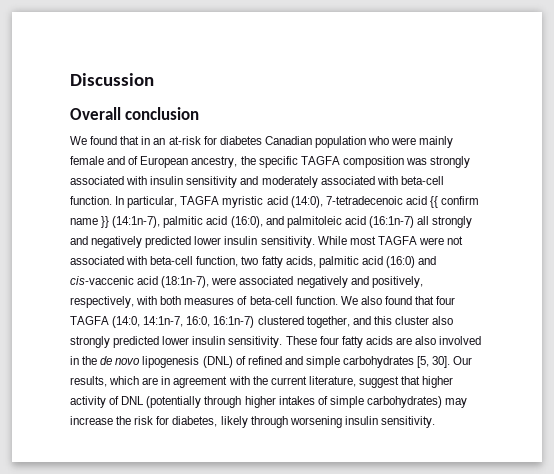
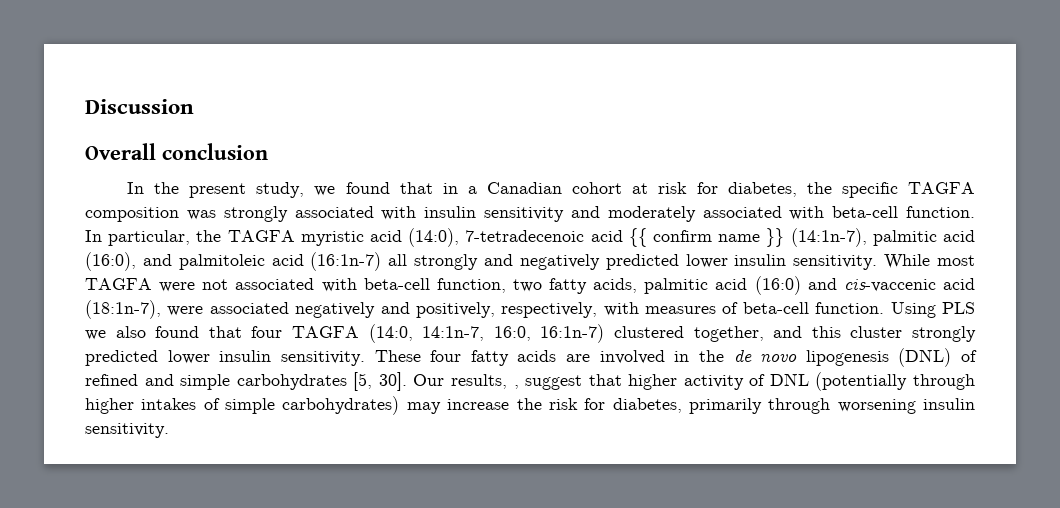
- We found that in an at-risk for diabetes Canadian population who were mainly female and of European ancestry, the specific TAGFA composition was strongly associated with insulin sensitivity and moderately associated with beta-cell function.
+ In the present study, we found that in a Canadian cohort at risk for diabetes, the specific TAGFA composition was strongly associated with insulin sensitivity and moderately associated with beta-cell function.
- In particular, TAGFA myristic acid (14:0), 7-tetradecenoic acid {{ confirm name }} (14:1n-7), palmitic acid (16:0), and palmitoleic acid (16:1n-7) all strongly and negatively predicted lower insulin sensitivity.
+ In particular, the TAGFA myristic acid (14:0), 7-tetradecenoic acid {{ confirm name }} (14:1n-7), palmitic acid (16:0), and palmitoleic acid (16:1n-7) all strongly and negatively predicted lower insulin sensitivity.
- While most TAGFA were not associated with beta-cell function, two fatty acids, palmitic acid (16:0) and cis-vaccenic acid (18:1n-7), were associated negatively and positively, respectively, with both measures of beta-cell function.
+ While most TAGFA were not associated with beta-cell function, two fatty acids, palmitic acid (16:0) and cis-vaccenic acid (18:1n-7), were associated negatively and positively, respectively, with measures of beta-cell function.
- We also found that four TAGFA (14:0, 14:1n-7, 16:0, 16:1n-7) clustered together, and this cluster also strongly predicted lower insulin sensitivity.
+ Using PLS we also found that four TAGFA (14:0, 14:1n-7, 16:0, 16:1n-7) clustered together, and this cluster strongly predicted lower insulin sensitivity.
- These four fatty acids are also involved in the de novo lipogenesis (DNL) of refined and simple carbohydrates [5, 30].
+ These four fatty acids are involved in the de novo lipogenesis (DNL) of refined and simple carbohydrates [5, 30].
- Our results, which are in agreement with the current literature, suggest that higher activity of DNL (potentially through higher intakes of simple carbohydrates) may increase the risk for diabetes, likely through worsening insulin sensitivity.
+ Our results, , suggest that higher activity of DNL (potentially through higher intakes of simple carbohydrates) may increase the risk for diabetes, primarily through worsening insulin sensitivity.

